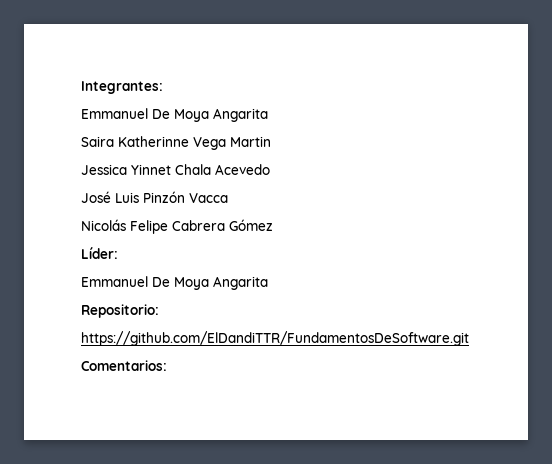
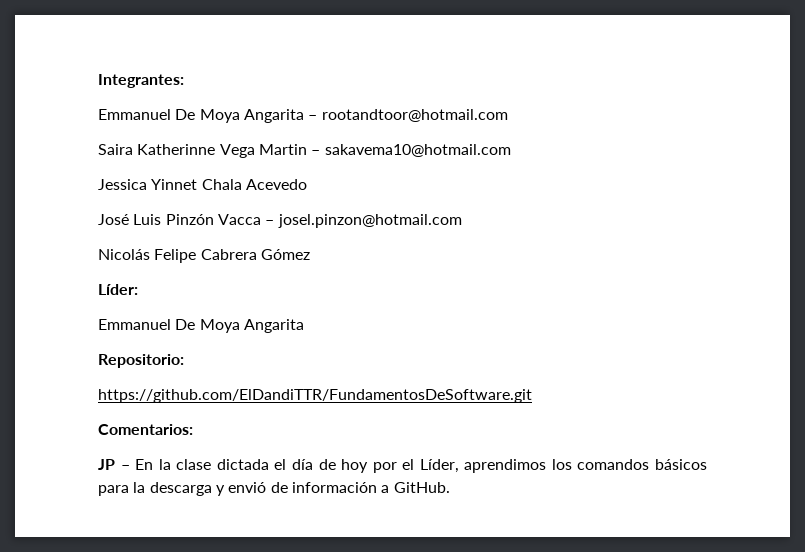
  Integrantes:
- Emmanuel De Moya Angarita
+ Emmanuel De Moya Angarita – rootandtoor@hotmail.com
- Saira Katherinne Vega Martin
+ Saira Katherinne Vega Martin – sakavema10@hotmail.com
- José Luis Pinzón Vacca
+ José Luis Pinzón Vacca – josel.pinzon@hotmail.com
+ JP – En la clase dictada el día de hoy por el Líder, aprendimos los comandos básicos para la descarga y envió de información a GitHub.

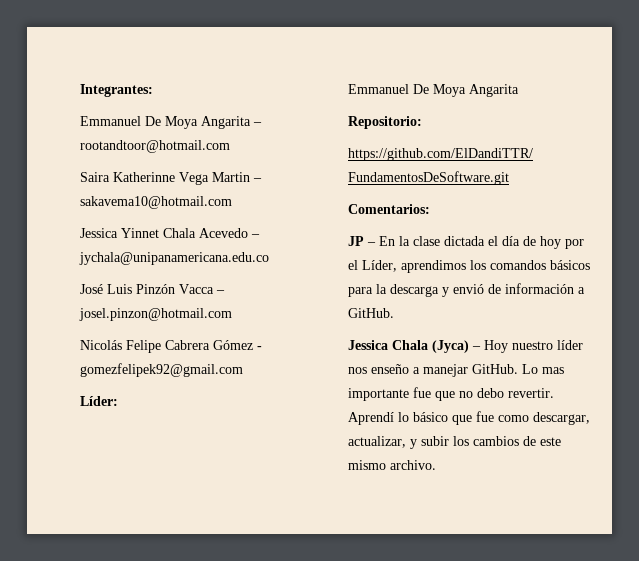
- Jessica Yinnet Chala Acevedo
+ Jessica Yinnet Chala Acevedo – jychala@unipanamericana.edu.co
- Nicolás Felipe Cabrera Gómez
+ Nicolás Felipe Cabrera Gómez - gomezfelipek92@gmail.com
+ Jessica Chala (Jyca) – Hoy nuestro líder nos enseño a manejar GitHub. Lo mas importante fue que no debo revertir. Aprendí lo básico que fue como descargar, actualizar, y subir los cambios de este mismo archivo.

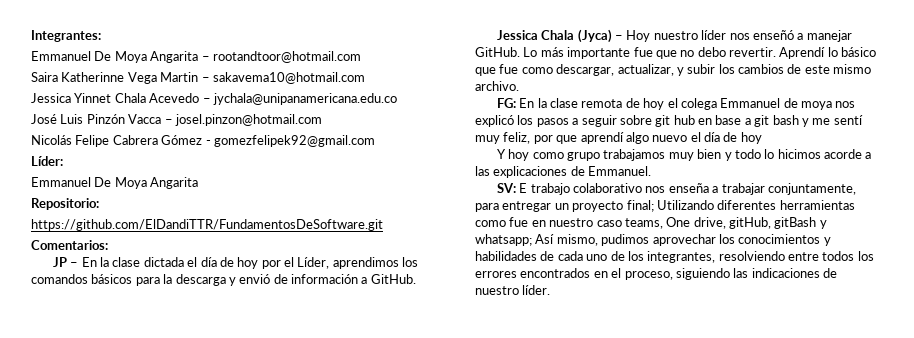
- Jessica Chala (Jyca) – Hoy nuestro líder nos enseño a manejar GitHub.
+ Jessica Chala (Jyca) – Hoy nuestro líder nos enseñó a manejar GitHub.
- Lo mas importante fue que no debo revertir.
+ Lo más importante fue que no debo revertir.
+ FG: En la clase remota de hoy el colega Emmanuel de moya nos explicó los pasos a seguir sobre git hub en base a git bash y me sentí muy feliz, por que aprendí algo nuevo el día de hoy
+ Y hoy como grupo trabajamos muy bien y todo lo hicimos acorde a las explicaciones de Emmanuel.
+ SV: E trabajo colaborativo nos enseña a trabajar conjuntamente, para entregar un proyecto final; Utilizando diferentes herramientas como fue en nuestro caso teams, One drive, gitHub, gitBash y whatsapp; Así mismo, pudimos aprovechar los conocimientos y habilidades de cada uno de los integrantes, resolviendo entre todos los errores encontrados en el proceso, siguiendo las indicaciones de nuestro líder.

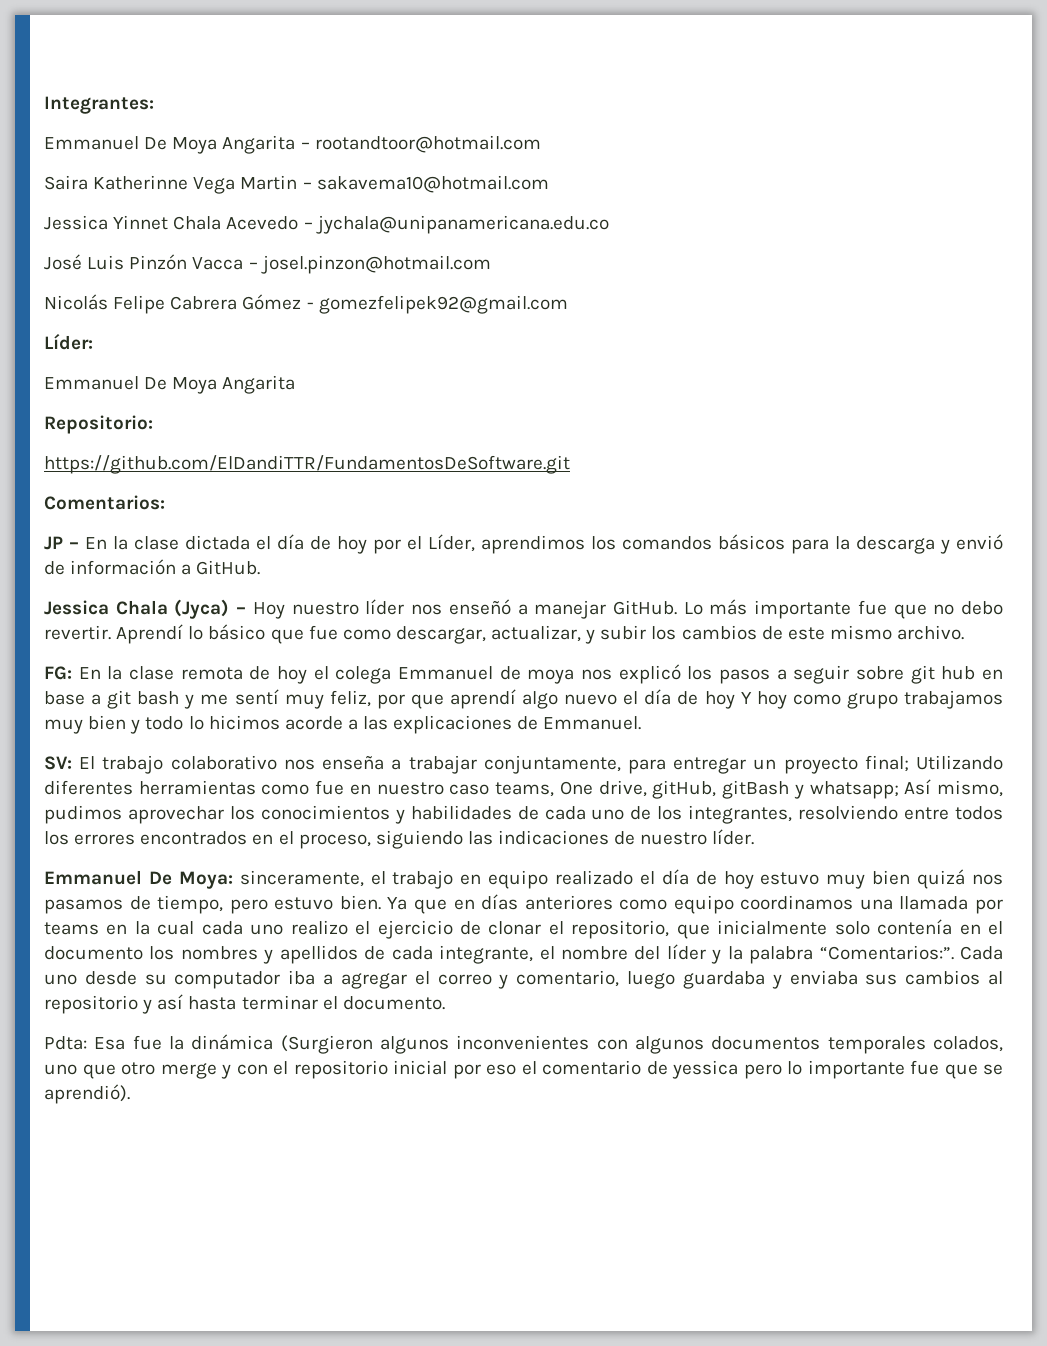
- FG: En la clase remota de hoy el colega Emmanuel de moya nos explicó los pasos a seguir sobre git hub en base a git bash y me sentí muy feliz, por que aprendí algo nuevo el día de hoy
- Y hoy como grupo trabajamos muy bien y todo lo hicimos acorde a las explicaciones de Emmanuel.
+ FG: En la clase remota de hoy el colega Emmanuel de moya nos explicó los pasos a seguir sobre git hub en base a git bash y me sentí muy feliz, por que aprendí algo nuevo el día de hoy Y hoy como grupo trabajamos muy bien y todo lo hicimos acorde a las explicaciones de Emmanuel.
- SV: E trabajo colaborativo nos enseña a trabajar conjuntamente, para entregar un proyecto final; Utilizando diferentes herramientas como fue en nuestro caso teams, One drive, gitHub, gitBash y whatsapp; Así mismo, pudimos aprovechar los conocimientos y habilidades de cada uno de los integrantes, resolviendo entre todos los errores encontrados en el proceso, siguiendo las indicaciones de nuestro líder.
+ SV: El trabajo colaborativo nos enseña a trabajar conjuntamente, para entregar un proyecto final; Utilizando diferentes herramientas como fue en nuestro caso teams, One drive, gitHub, gitBash y whatsapp; Así mismo, pudimos aprovechar los conocimientos y habilidades de cada uno de los integrantes, resolviendo entre todos los errores encontrados en el proceso, siguiendo las indicaciones de nuestro líder.
+ Emmanuel De Moya: sinceramente, el trabajo en equipo realizado el día de hoy estuvo muy bien quizá nos pasamos de tiempo, pero estuvo bien. Ya que en días anteriores como equipo coordinamos una llamada por teams en la cual cada uno realizo el ejercicio de clonar el repositorio, que inicialmente solo contenía en el documento los nombres y apellidos de cada integrante, el nombre del líder y la palabra “Comentarios:”. Cada uno desde su computador iba a agregar el correo y comentario, luego guardaba y enviaba sus cambios al repositorio y así hasta terminar el documento.
+ Pdta: Esa fue la dinámica (Surgieron algunos inconvenientes con algunos documentos temporales colados, uno que otro merge y con el repositorio inicial por eso el comentario de yessica pero lo importante fue que se aprendió).

